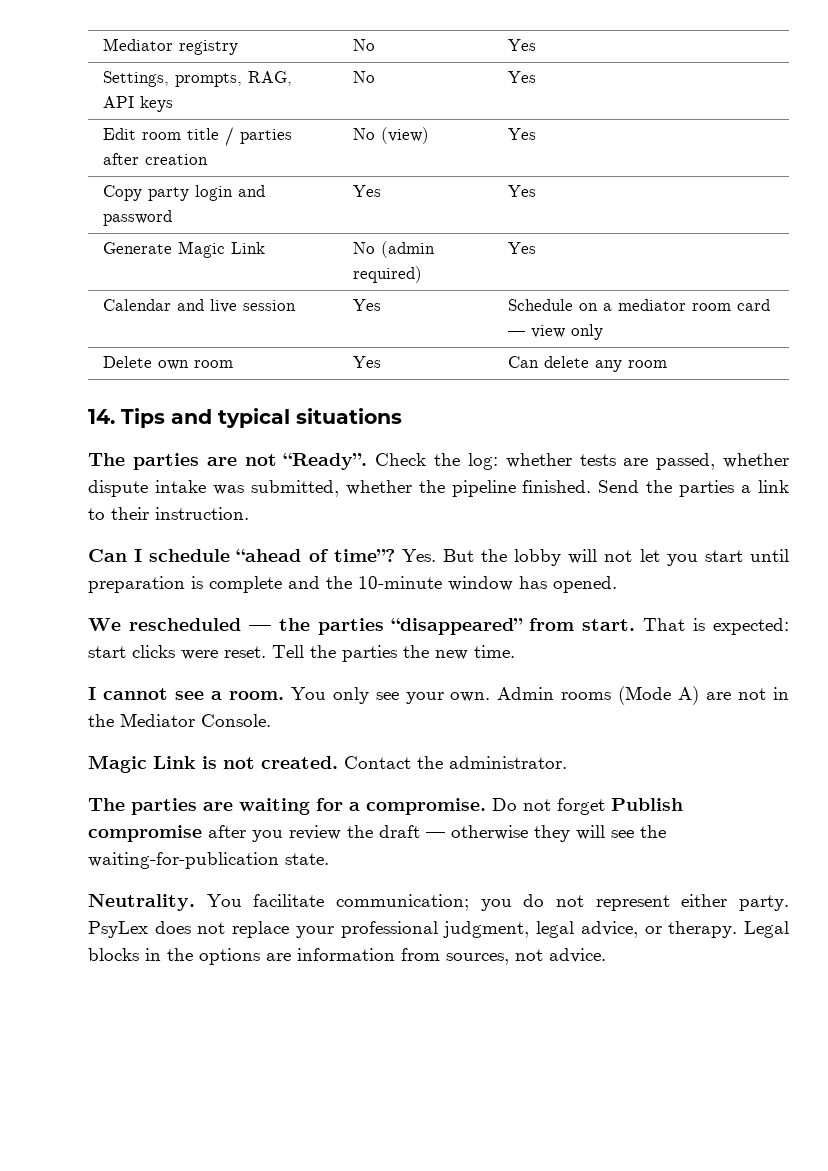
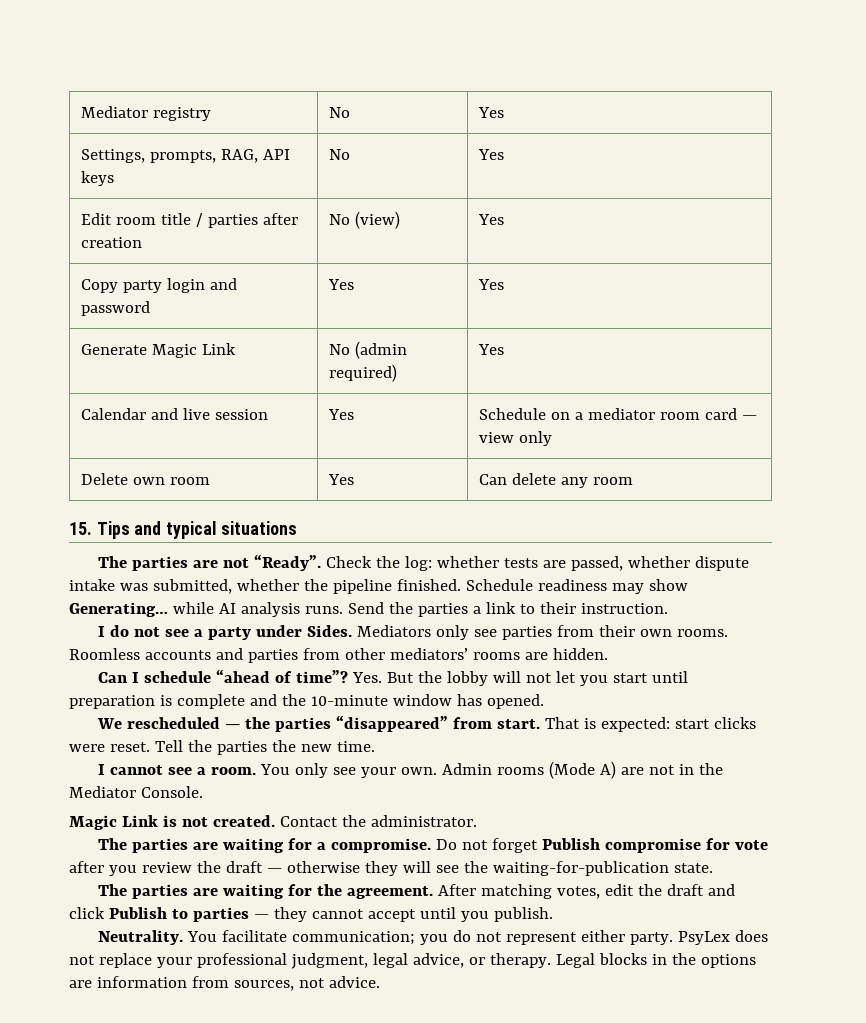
- 14. Tips and typical situations
+ 15. Tips and typical situations
+ Schedule readiness may show Generating… while AI analysis runs.
+ I do not see a party under Sides. Mediators only see parties from their own rooms. Roomless accounts and parties from other mediators’ rooms are hidden.
- Do not forget Publish compromise after you review the draft — otherwise they will see the waiting-for-publication state.
+ Do not forget Publish compromise for vote after you review the draft — otherwise they will see the waiting-for-publication state.
+ The parties are waiting for the agreement. After matching votes, edit the draft and click Publish to parties — they cannot accept until you publish.

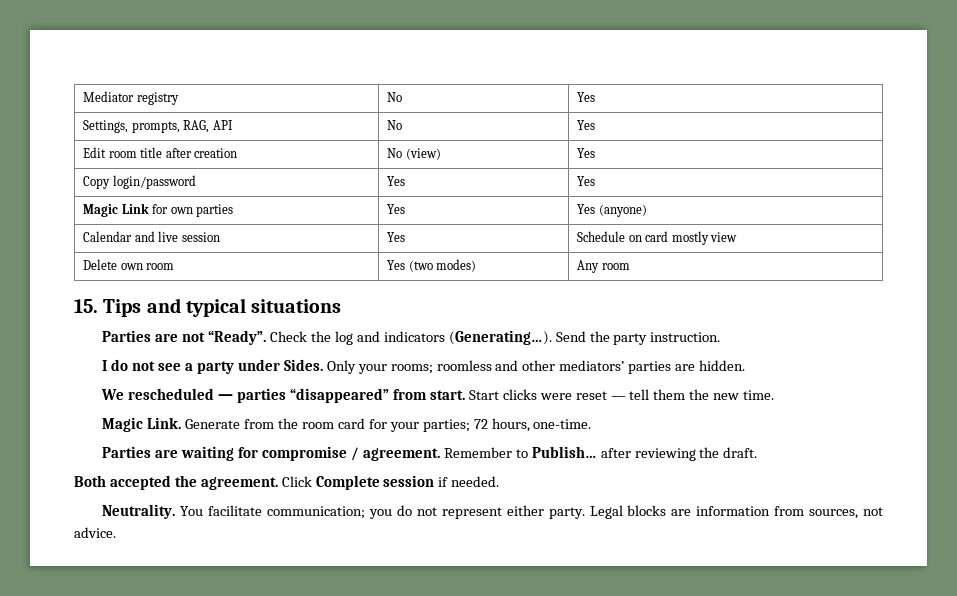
- Settings, prompts, RAG, API keys | No | Yes
+ Settings, prompts, RAG, API | No | Yes
- Edit room title / parties after creation | No (view) | Yes
+ Edit room title after creation | No (view) | Yes
- Copy party login and password | Yes | Yes
+ Copy login/password | Yes | Yes
- Generate Magic Link | No (admin required) | Yes
+ Magic Link for own parties | Yes | Yes (anyone)
- Calendar and live session | Yes | Schedule on a mediator room card — view only
+ Calendar and live session | Yes | Schedule on card mostly view
- Delete own room | Yes | Can delete any room
+ Delete own room | Yes (two modes) | Any room
- The parties are not “Ready”.
+ Parties are not “Ready”.
- Check the log: whether tests are passed, whether dispute intake was submitted, whether the pipeline finished. Schedule readiness may show Generating… while AI analysis runs. Send the parties a link to their instruction.
+ Check the log and indicators (Generating…). Send the party instruction.
- Mediators only see parties from their own rooms. Roomless accounts and parties from other mediators’ rooms are hidden.
+ Only your rooms; roomless and other mediators’ parties are hidden.
- Can I schedule “ahead of time”? Yes. But the lobby will not let you start until preparation is complete and the 10-minute window has opened.
- We rescheduled — the parties “disappeared” from start.
+ We rescheduled — parties “disappeared” from start.
- That is expected: start clicks were reset. Tell the parties the new time.
- I cannot see a room. You only see your own. Admin rooms (Mode A) are not in the Mediator Console.
- Magic Link is not created. Contact the administrator.
- The parties are waiting for a compromise. Do not forget Publish compromise for vote after you review the draft — otherwise they will see the waiting-for-publication state.
- The parties are waiting for the agreement. After matching votes, edit the draft and click Publish to parties — they cannot accept until you publish.
+ Start clicks were reset — tell them the new time.
+ Magic Link. Generate from the room card for your parties; 72 hours, one-time.
+ Parties are waiting for compromise / agreement. Remember to Publish… after reviewing the draft.
+ Both accepted the agreement. Click Complete session if needed.
- PsyLex does not replace your professional judgment, legal advice, or therapy. Legal blocks in the options are information from sources, not advice.
+ Legal blocks are information from sources, not advice.

